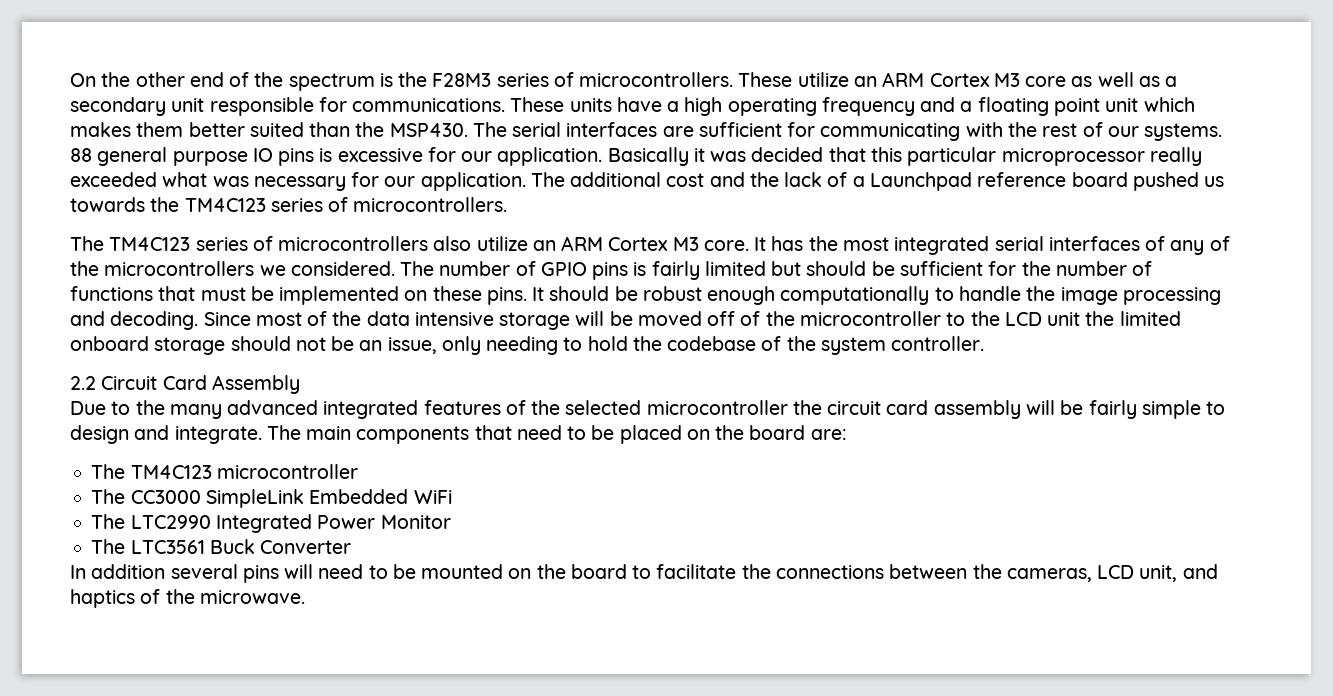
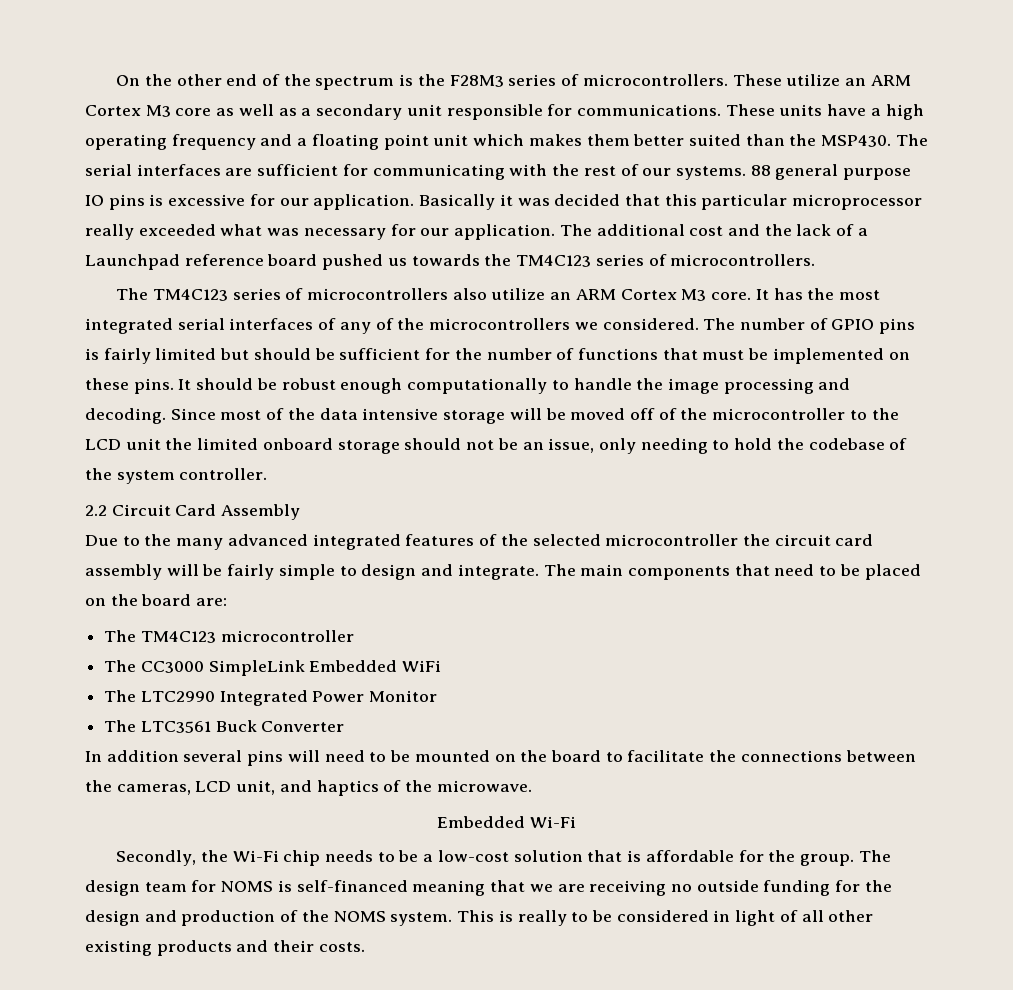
+ Embedded Wi-Fi
+ Secondly, the Wi-Fi chip needs to be a low-cost solution that is affordable for the group. The design team for NOMS is self-financed meaning that we are receiving no outside funding for the design and production of the NOMS system. This is really to be considered in light of all other existing products and their costs.

